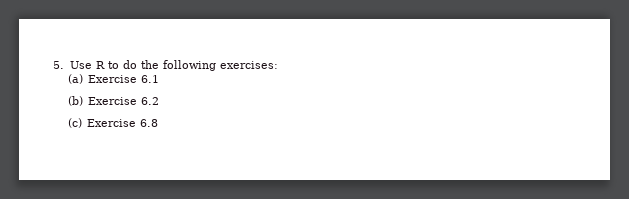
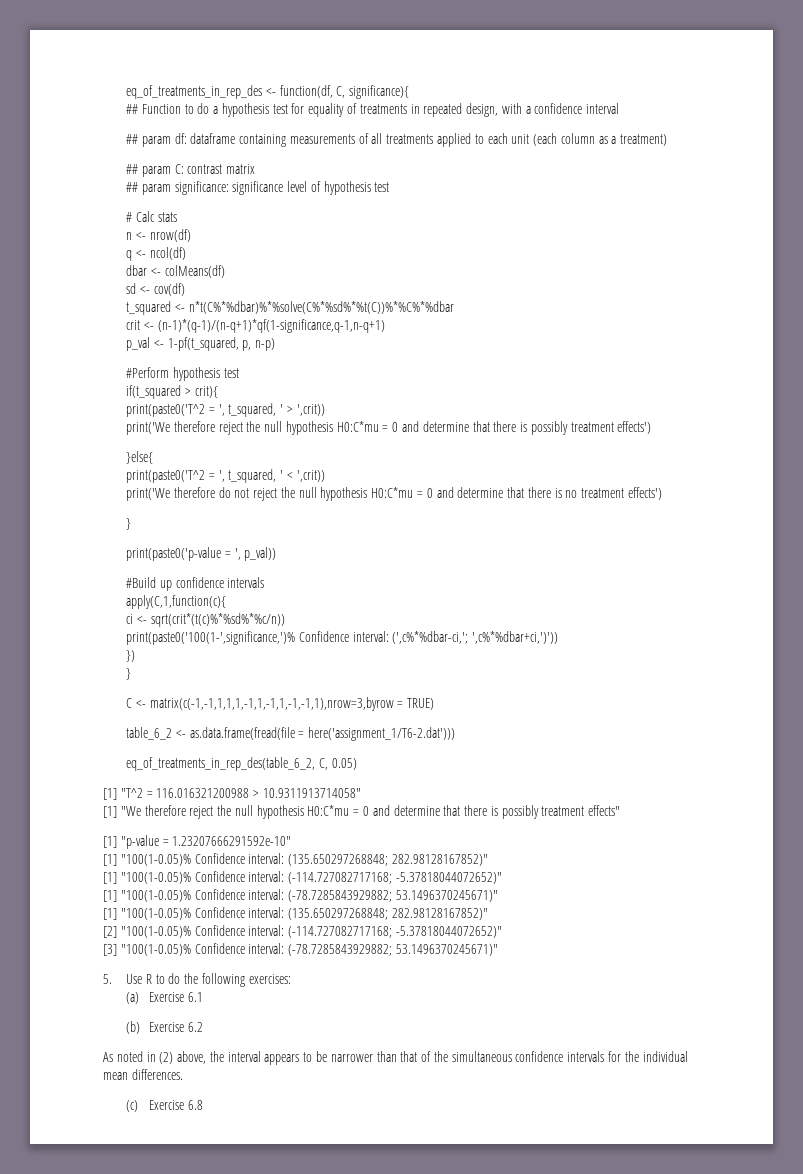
+ eq_of_treatments_in_rep_des <- function(df, C, significance){
+ ## Function to do a hypothesis test for equality of treatments in repeated design, with a confidence interval
+ ## param df: dataframe containing measurements of all treatments applied to each unit (each column as a treatment)
+ ## param C: contrast matrix
+ ## param significance: significance level of hypothesis test
+ # Calc stats
+ n <- nrow(df)
+ q <- ncol(df)
+ dbar <- colMeans(df)
+ sd <- cov(df)
+ t_squared <- n*t(C%*%dbar)%*%solve(C%*%sd%*%t(C))%*%C%*%dbar
+ crit <- (n-1)*(q-1)/(n-q+1)*qf(1-significance,q-1,n-q+1)
+ p_val <- 1-pf(t_squared, p, n-p)
+ #Perform hypothesis test
+ if(t_squared > crit){
+ print(paste0('T^2 = ', t_squared, ' > ',crit))
+ print('We therefore reject the null hypothesis H0:C*mu = 0 and determine that there is possibly treatment effects')
+ }else{
+ print(paste0('T^2 = ', t_squared, ' < ',crit))
+ print('We therefore do not reject the null hypothesis H0:C*mu = 0 and determine that there is no treatment effects')
+ }
+ print(paste0('p-value = ', p_val))
+ #Build up confidence intervals
+ apply(C,1,function(c){
+ ci <- sqrt(crit*(t(c)%*%sd%*%c/n))
+ print(paste0('100(1-',significance,')% Confidence interval: (',c%*%dbar-ci,'; ',c%*%dbar+ci,')'))
+ })
+ }
+ C <- matrix(c(-1,-1,1,1,1,-1,1,-1,1,-1,-1,1),nrow=3,byrow = TRUE)
+ table_6_2 <- as.data.frame(fread(file = here('assignment_1/T6-2.dat')))
+ eq_of_treatments_in_rep_des(table_6_2, C, 0.05)
+ [1] "T^2 = 116.016321200988 > 10.9311913714058"
+ [1] "We therefore reject the null hypothesis H0:C*mu = 0 and determine that there is possibly treatment effects"
+ [1] "p-value = 1.23207666291592e-10"
+ [1] "100(1-0.05)% Confidence interval: (135.650297268848; 282.98128167852)"
+ [1] "100(1-0.05)% Confidence interval: (-114.727082717168; -5.37818044072652)"
+ [1] "100(1-0.05)% Confidence interval: (-78.7285843929882; 53.1496370245671)"
+ [1] "100(1-0.05)% Confidence interval: (135.650297268848; 282.98128167852)"
+ [2] "100(1-0.05)% Confidence interval: (-114.727082717168; -5.37818044072652)"
+ [3] "100(1-0.05)% Confidence interval: (-78.7285843929882; 53.1496370245671)"
+ As noted in (2) above, the interval appears to be narrower than that of the simultaneous confidence intervals for the individual mean differences.

